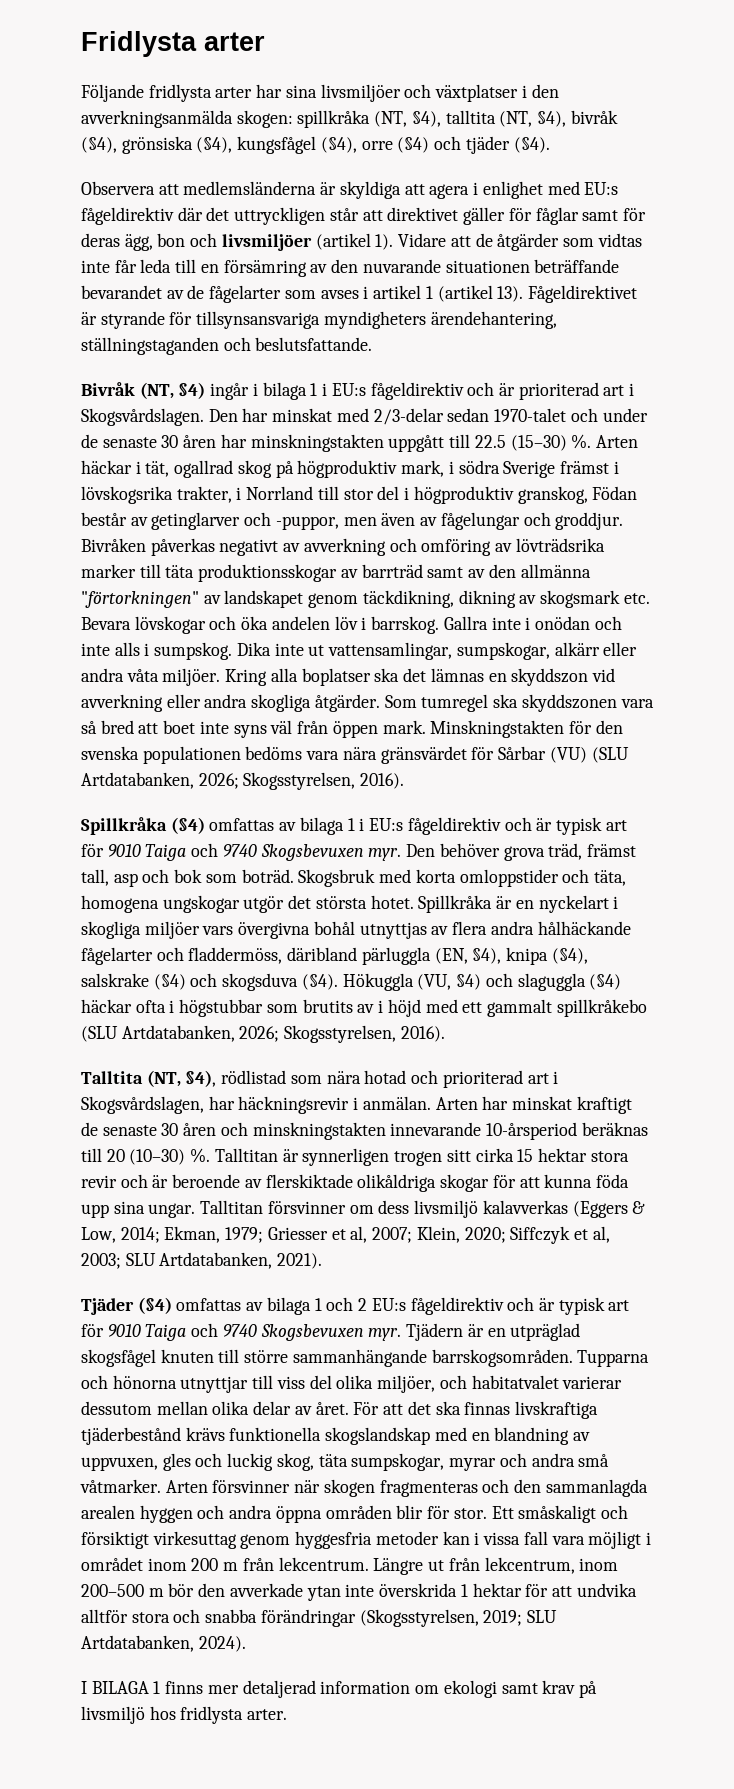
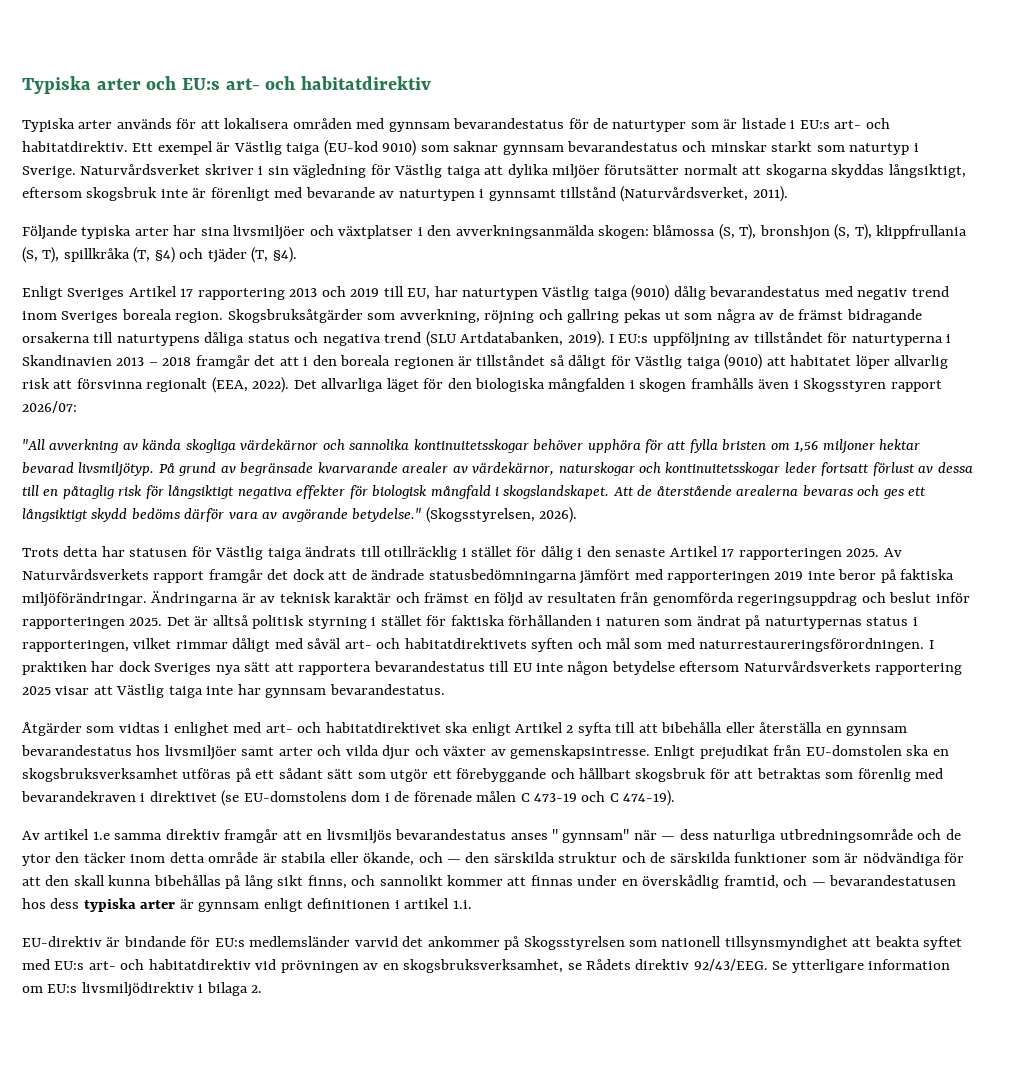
- Fridlysta arter
+ Typiska arter och EU:s art- och habitatdirektiv
+ Typiska arter används för att lokalisera områden med gynnsam bevarandestatus för de naturtyper som är listade i EU:s art- och habitatdirektiv. Ett exempel är Västlig taiga (EU-kod 9010) som saknar gynnsam bevarandestatus och minskar starkt som naturtyp i Sverige. Naturvårdsverket skriver i sin vägledning för Västlig taiga att dylika miljöer förutsätter normalt att skogarna skyddas långsiktigt, eftersom skogsbruk inte är förenligt med bevarande av naturtypen i gynnsamt tillstånd (Naturvårdsverket, 2011).
- Följande fridlysta arter har sina livsmiljöer och växtplatser i den avverkningsanmälda skogen: spillkråka (NT, §4), talltita (NT, §4), bivråk (§4), grönsiska (§4), kungsfågel (§4), orre (§4) och tjäder (§4).
- Observera att medlemsländerna är skyldiga att agera i enlighet med EU:s fågeldirektiv där det uttryckligen står att direktivet gäller för fåglar samt för deras ägg, bon och livsmiljöer (artikel 1). Vidare att de åtgärder som vidtas inte får leda till en försämring av den nuvarande situationen beträffande bevarandet av de fågelarter som avses i artikel 1 (artikel 13). Fågeldirektivet är styrande för tillsynsansvariga myndigheters ärendehantering, ställningstaganden och beslutsfattande.
- Bivråk (NT, §4) ingår i bilaga 1 i EU:s fågeldirektiv och är prioriterad art i Skogsvårdslagen. Den har minskat med 2/3-delar sedan 1970-talet och under de senaste 30 åren har minskningstakten uppgått till 22.5 (15–30) %. Arten häckar i tät, ogallrad skog på högproduktiv mark, i södra Sverige främst i lövskogsrika trakter, i Norrland till stor del i högproduktiv granskog, Födan består av getinglarver och -puppor, men även av fågelungar och groddjur. Bivråken påverkas negativt av avverkning och omföring av lövträdsrika marker till täta produktionsskogar av barrträd samt av den allmänna "förtorkningen" av landskapet genom täckdikning, dikning av skogsmark etc. Bevara lövskogar och öka andelen löv i barrskog. Gallra inte i onödan och inte alls i sumpskog. Dika inte ut vattensamlingar, sumpskogar, alkärr eller andra våta miljöer. Kring alla boplatser ska det lämnas en skyddszon vid avverkning eller andra skogliga åtgärder. Som tumregel ska skyddszonen vara så bred att boet inte syns väl från öppen mark. Minskningstakten för den svenska populationen bedöms vara nära gränsvärdet för Sårbar (VU) (SLU Artdatabanken, 2026; Skogsstyrelsen, 2016).
- Spillkråka (§4) omfattas av bilaga 1 i EU:s fågeldirektiv och är typisk art för 9010 Taiga och 9740 Skogsbevuxen myr. Den behöver grova träd, främst tall, asp och bok som boträd. Skogsbruk med korta omloppstider och täta, homogena ungskogar utgör det största hotet. Spillkråka är en nyckelart i skogliga miljöer vars övergivna bohål utnyttjas av flera andra hålhäckande fågelarter och fladdermöss, däribland pärluggla (EN, §4), knipa (§4), salskrake (§4) och skogsduva (§4). Hökuggla (VU, §4) och slaguggla (§4) häckar ofta i högstubbar som brutits av i höjd med ett gammalt spillkråkebo (SLU Artdatabanken, 2026; Skogsstyrelsen, 2016).
- Talltita (NT, §4), rödlistad som nära hotad och prioriterad art i Skogsvårdslagen, har häckningsrevir i anmälan. Arten har minskat kraftigt de senaste 30 åren och minskningstakten innevarande 10-årsperiod beräknas till 20 (10–30) %. Talltitan är synnerligen trogen sitt cirka 15 hektar stora revir och är beroende av flerskiktade olikåldriga skogar för att kunna föda upp sina ungar. Talltitan försvinner om dess livsmiljö kalavverkas (Eggers & Low, 2014; Ekman, 1979; Griesser et al, 2007; Klein, 2020; Siffczyk et al, 2003; SLU Artdatabanken, 2021).
- Tjäder (§4) omfattas av bilaga 1 och 2 EU:s fågeldirektiv och är typisk art för 9010 Taiga och 9740 Skogsbevuxen myr. Tjädern är en utpräglad skogsfågel knuten till större sammanhängande barrskogsområden. Tupparna och hönorna utnyttjar till viss del olika miljöer, och habitatvalet varierar dessutom mellan olika delar av året. För att det ska finnas livskraftiga tjäderbestånd krävs funktionella skogslandskap med en blandning av uppvuxen, gles och luckig skog, täta sumpskogar, myrar och andra små våtmarker. Arten försvinner när skogen fragmenteras och den sammanlagda arealen hyggen och andra öppna områden blir för stor. Ett småskaligt och försiktigt virkesuttag genom hyggesfria metoder kan i vissa fall vara möjligt i området inom 200 m från lekcentrum. Längre ut från lekcentrum, inom 200–500 m bör den avverkade ytan inte överskrida 1 hektar för att undvika alltför stora och snabba förändringar (Skogsstyrelsen, 2019; SLU Artdatabanken, 2024).
- I BILAGA 1 finns mer detaljerad information om ekologi samt krav på livsmiljö hos fridlysta arter.
+ Följande typiska arter har sina livsmiljöer och växtplatser i den avverkningsanmälda skogen: blåmossa (S, T), bronshjon (S, T), klippfrullania (S, T), spillkråka (T, §4) och tjäder (T, §4).
+ Enligt Sveriges Artikel 17 rapportering 2013 och 2019 till EU, har naturtypen Västlig taiga (9010) dålig bevarandestatus med negativ trend inom Sveriges boreala region. Skogsbruksåtgärder som avverkning, röjning och gallring pekas ut som några av de främst bidragande orsakerna till naturtypens dåliga status och negativa trend (SLU Artdatabanken, 2019). I EU:s uppföljning av tillståndet för naturtyperna i Skandinavien 2013 – 2018 framgår det att i den boreala regionen är tillståndet så dåligt för Västlig taiga (9010) att habitatet löper allvarlig risk att försvinna regionalt (EEA, 2022). Det allvarliga läget för den biologiska mångfalden i skogen framhålls även i Skogsstyren rapport 2026/07:
+ "All avverkning av kända skogliga värdekärnor och sannolika kontinuitetsskogar behöver upphöra för att fylla bristen om 1,56 miljoner hektar bevarad livsmiljötyp. På grund av begränsade kvarvarande arealer av värdekärnor, naturskogar och kontinuitetsskogar leder fortsatt förlust av dessa till en påtaglig risk för långsiktigt negativa effekter för biologisk mångfald i skogslandskapet. Att de återstående arealerna bevaras och ges ett långsiktigt skydd bedöms därför vara av avgörande betydelse." (Skogsstyrelsen, 2026).
+ Trots detta har statusen för Västlig taiga ändrats till otillräcklig i stället för dålig i den senaste Artikel 17 rapporteringen 2025. Av Naturvårdsverkets rapport framgår det dock att de ändrade statusbedömningarna jämfört med rapporteringen 2019 inte beror på faktiska miljöförändringar. Ändringarna är av teknisk karaktär och främst en följd av resultaten från genomförda regeringsuppdrag och beslut inför rapporteringen 2025. Det är alltså politisk styrning i stället för faktiska förhållanden i naturen som ändrat på naturtypernas status i rapporteringen, vilket rimmar dåligt med såväl art- och habitatdirektivets syften och mål som med naturrestaureringsförordningen. I praktiken har dock Sveriges nya sätt att rapportera bevarandestatus till EU inte någon betydelse eftersom Naturvårdsverkets rapportering 2025 visar att Västlig taiga inte har gynnsam bevarandestatus.
+ Åtgärder som vidtas i enlighet med art- och habitatdirektivet ska enligt Artikel 2 syfta till att bibehålla eller återställa en gynnsam bevarandestatus hos livsmiljöer samt arter och vilda djur och växter av gemenskapsintresse. Enligt prejudikat från EU-domstolen ska en skogsbruksverksamhet utföras på ett sådant sätt som utgör ett förebyggande och hållbart skogsbruk för att betraktas som förenlig med bevarandekraven i direktivet (se EU-domstolens dom i de förenade målen C 473-19 och C 474-19).
+ Av artikel 1.e samma direktiv framgår att en livsmiljös bevarandestatus anses " gynnsam" när — dess naturliga utbredningsområde och de ytor den täcker inom detta område är stabila eller ökande, och — den särskilda struktur och de särskilda funktioner som är nödvändiga för att den skall kunna bibehållas på lång sikt finns, och sannolikt kommer att finnas under en överskådlig framtid, och — bevarandestatusen hos dess typiska arter är gynnsam enligt definitionen i artikel 1.i.
+ EU-direktiv är bindande för EU:s medlemsländer varvid det ankommer på Skogsstyrelsen som nationell tillsynsmyndighet att beakta syftet med EU:s art- och habitatdirektiv vid prövningen av en skogsbruksverksamhet, se Rådets direktiv 92/43/EEG. Se ytterligare information om EU:s livsmiljödirektiv i bilaga 2.

